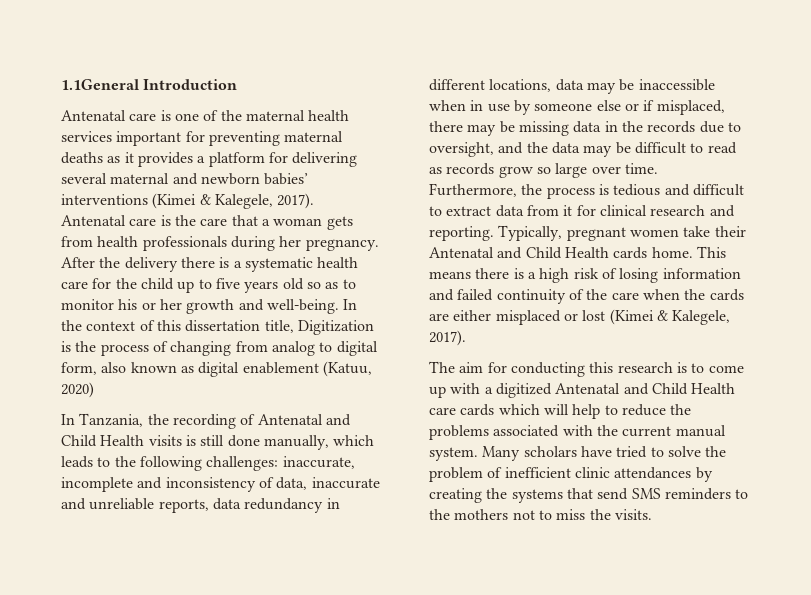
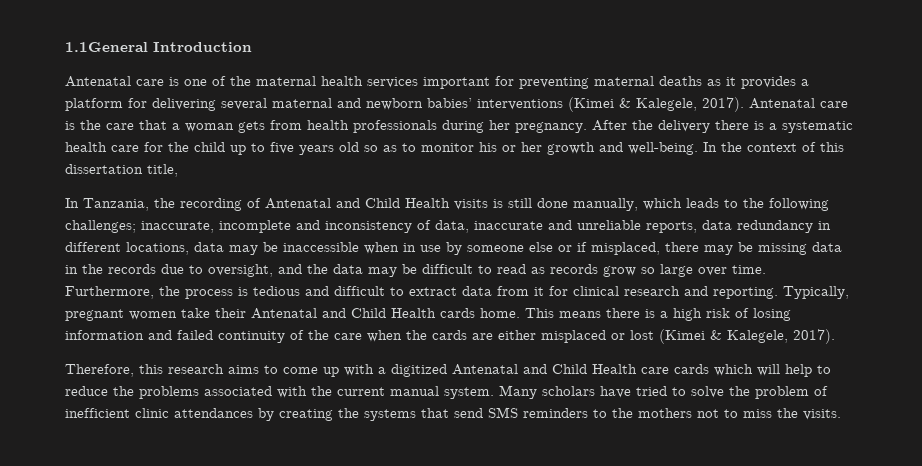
- In the context of this dissertation title, Digitization is the process of changing from analog to digital form, also known as digital enablement (Katuu, 2020)
+ In the context of this dissertation title,
- In Tanzania, the recording of Antenatal and Child Health visits is still done manually, which leads to the following challenges:
+ In Tanzania, the recording of Antenatal and Child Health visits is still done manually, which leads to the following challenges;
- The aim for conducting this research is to come up with a digitized Antenatal and Child Health care cards which will help to reduce the problems associated with the current manual system.
+ Therefore, this research aims to come up with a digitized Antenatal and Child Health care cards which will help to reduce the problems associated with the current manual system.

